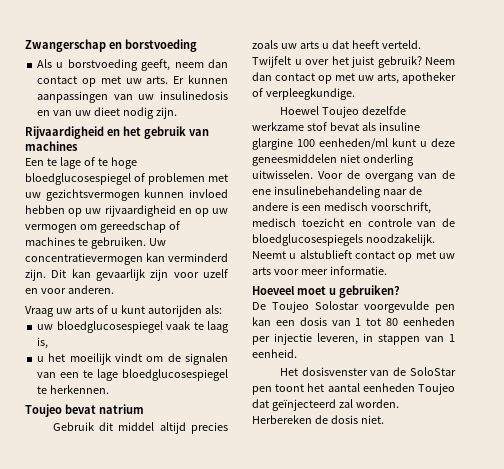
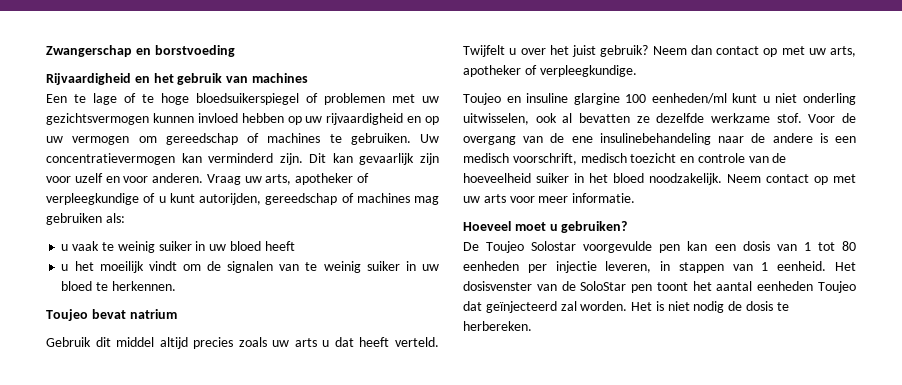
- Als u borstvoeding geeft, neem dan contact op met uw arts. Er kunnen aanpassingen van uw insulinedosis en van uw dieet nodig zijn.
- Een te lage of te hoge bloedglucosespiegel of problemen met uw gezichtsvermogen kunnen invloed hebben op uw rijvaardigheid en op uw vermogen om gereedschap of machines te gebruiken.
+ Een te lage of te hoge bloedsuikerspiegel of problemen met uw gezichtsvermogen kunnen invloed hebben op uw rijvaardigheid en op uw vermogen om gereedschap of machines te gebruiken.
- Dit kan gevaarlijk zijn voor uzelf en voor anderen.
- Vraag uw arts of u kunt autorijden als:
- uw bloedglucosespiegel vaak te laag is,
+ Dit kan gevaarlijk zijn voor uzelf en voor anderen. Vraag uw arts, apotheker of verpleegkundige of u kunt autorijden, gereedschap of machines mag gebruiken als:
+ u vaak te weinig suiker in uw bloed heeft
- u het moeilijk vindt om de signalen van een te lage bloedglucosespiegel te herkennen.
+ u het moeilijk vindt om de signalen van te weinig suiker in uw bloed te herkennen.
- Hoewel Toujeo dezelfde werkzame stof bevat als insuline glargine 100 eenheden/ml kunt u deze geneesmiddelen niet onderling uitwisselen.
+ Toujeo en insuline glargine 100 eenheden/ml kunt u niet onderling uitwisselen, ook al bevatten ze dezelfde werkzame stof.
- Voor de overgang van de ene insulinebehandeling naar de andere is een medisch voorschrift, medisch toezicht en controle van de bloedglucosespiegels noodzakelijk. Neemt u alstublieft contact op met uw arts voor meer informatie.
+ Voor de overgang van de ene insulinebehandeling naar de andere is een medisch voorschrift, medisch toezicht en controle van de hoeveelheid suiker in het bloed noodzakelijk. Neem contact op met uw arts voor meer informatie.
- De Toujeo Solostar voorgevulde pen kan een dosis van 1 tot 80 eenheden per injectie leveren, in stappen van 1 eenheid.
- Het dosisvenster van de SoloStar pen toont het aantal eenheden Toujeo dat geïnjecteerd zal worden.
+ De Toujeo Solostar voorgevulde pen kan een dosis van 1 tot 80 eenheden per injectie leveren, in stappen van 1 eenheid. Het dosisvenster van de SoloStar pen toont het aantal eenheden Toujeo dat geïnjecteerd zal worden.
- Herbereken de dosis niet.
+ Het is niet nodig de dosis te herbereken.

